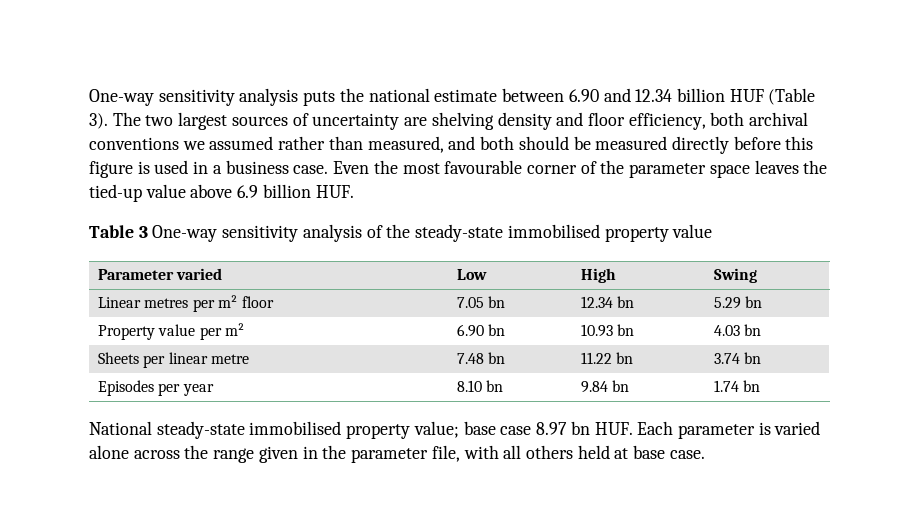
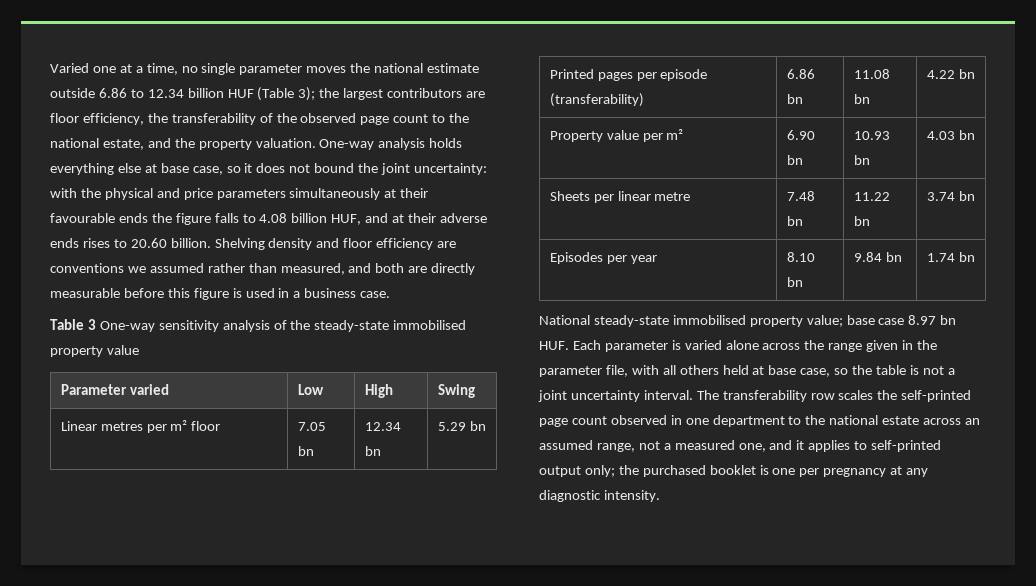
- One-way sensitivity analysis puts the national estimate between 6.90 and 12.34 billion HUF (Table 3). The two largest sources of uncertainty are shelving density and floor efficiency, both archival conventions we assumed rather than measured, and both should be measured directly before this figure is used in a business case. Even the most favourable corner of the parameter space leaves the tied-up value above 6.9 billion HUF.
+ Varied one at a time, no single parameter moves the national estimate outside 6.86 to 12.34 billion HUF (Table 3); the largest contributors are floor efficiency, the transferability of the observed page count to the national estate, and the property valuation. One-way analysis holds everything else at base case, so it does not bound the joint uncertainty: with the physical and price parameters simultaneously at their favourable ends the figure falls to 4.08 billion HUF, and at their adverse ends rises to 20.60 billion. Shelving density and floor efficiency are conventions we assumed rather than measured, and both are directly measurable before this figure is used in a business case.
+ Printed pages per episode (transferability) | 6.86 bn | 11.08 bn | 4.22 bn
- National steady-state immobilised property value; base case 8.97 bn HUF. Each parameter is varied alone across the range given in the parameter file, with all others held at base case.
+ National steady-state immobilised property value; base case 8.97 bn HUF. Each parameter is varied alone across the range given in the parameter file, with all others held at base case, so the table is not a joint uncertainty interval. The transferability row scales the self-printed page count observed in one department to the national estate across an assumed range, not a measured one, and it applies to self-printed output only; the purchased booklet is one per pregnancy at any diagnostic intensity.

